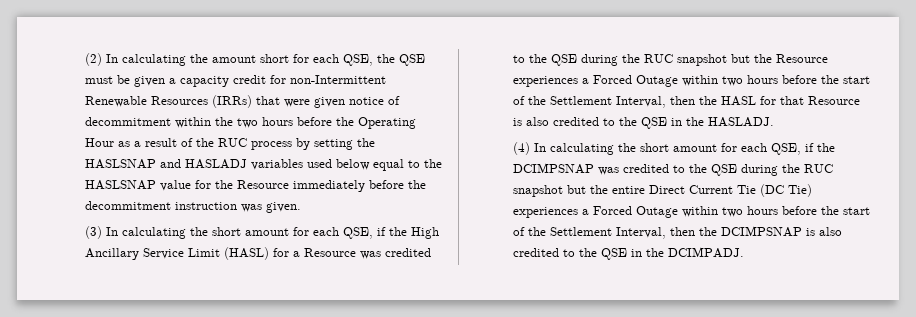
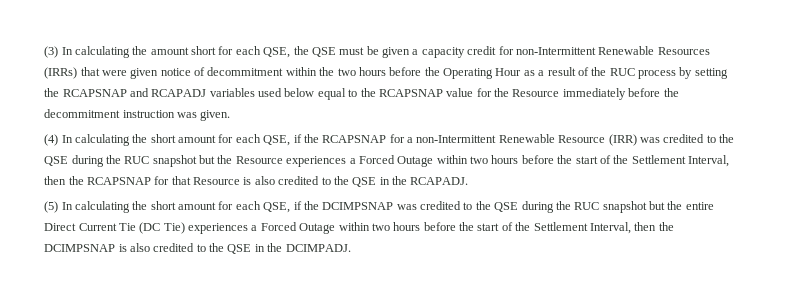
- (2) In calculating the amount short for each QSE, the QSE must be given a capacity credit for non-Intermittent Renewable Resources (IRRs) that were given notice of decommitment within the two hours before the Operating Hour as a result of the RUC process by setting the HASLSNAP and HASLADJ variables used below equal to the HASLSNAP value for the Resource immediately before the decommitment instruction was given.
+ (3) In calculating the amount short for each QSE, the QSE must be given a capacity credit for non-Intermittent Renewable Resources (IRRs) that were given notice of decommitment within the two hours before the Operating Hour as a result of the RUC process by setting the RCAPSNAP and RCAPADJ variables used below equal to the RCAPSNAP value for the Resource immediately before the decommitment instruction was given.
- (3) In calculating the short amount for each QSE, if the High Ancillary Service Limit (HASL) for a Resource was credited to the QSE during the RUC snapshot but the Resource experiences a Forced Outage within two hours before the start of the Settlement Interval, then the HASL for that Resource is also credited to the QSE in the HASLADJ.
- (4) In calculating the short amount for each QSE, if the DCIMPSNAP was credited to the QSE during the RUC snapshot but the entire Direct Current Tie (DC Tie) experiences a Forced Outage within two hours before the start of the Settlement Interval, then the DCIMPSNAP is also credited to the QSE in the DCIMPADJ.
+ (4) In calculating the short amount for each QSE, if the RCAPSNAP for a non-Intermittent Renewable Resource (IRR) was credited to the QSE during the RUC snapshot but the Resource experiences a Forced Outage within two hours before the start of the Settlement Interval, then the RCAPSNAP for that Resource is also credited to the QSE in the RCAPADJ.
+ (5) In calculating the short amount for each QSE, if the DCIMPSNAP was credited to the QSE during the RUC snapshot but the entire Direct Current Tie (DC Tie) experiences a Forced Outage within two hours before the start of the Settlement Interval, then the DCIMPSNAP is also credited to the QSE in the DCIMPADJ.

